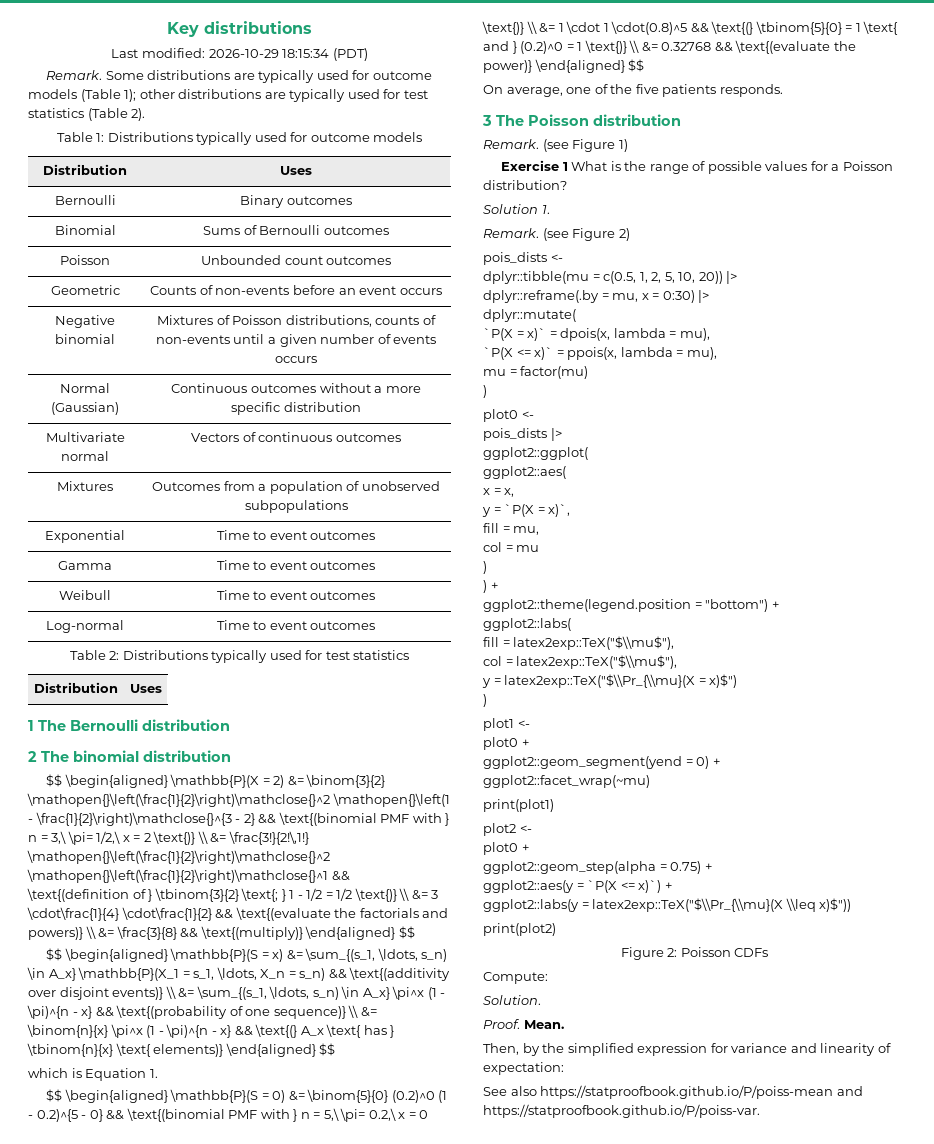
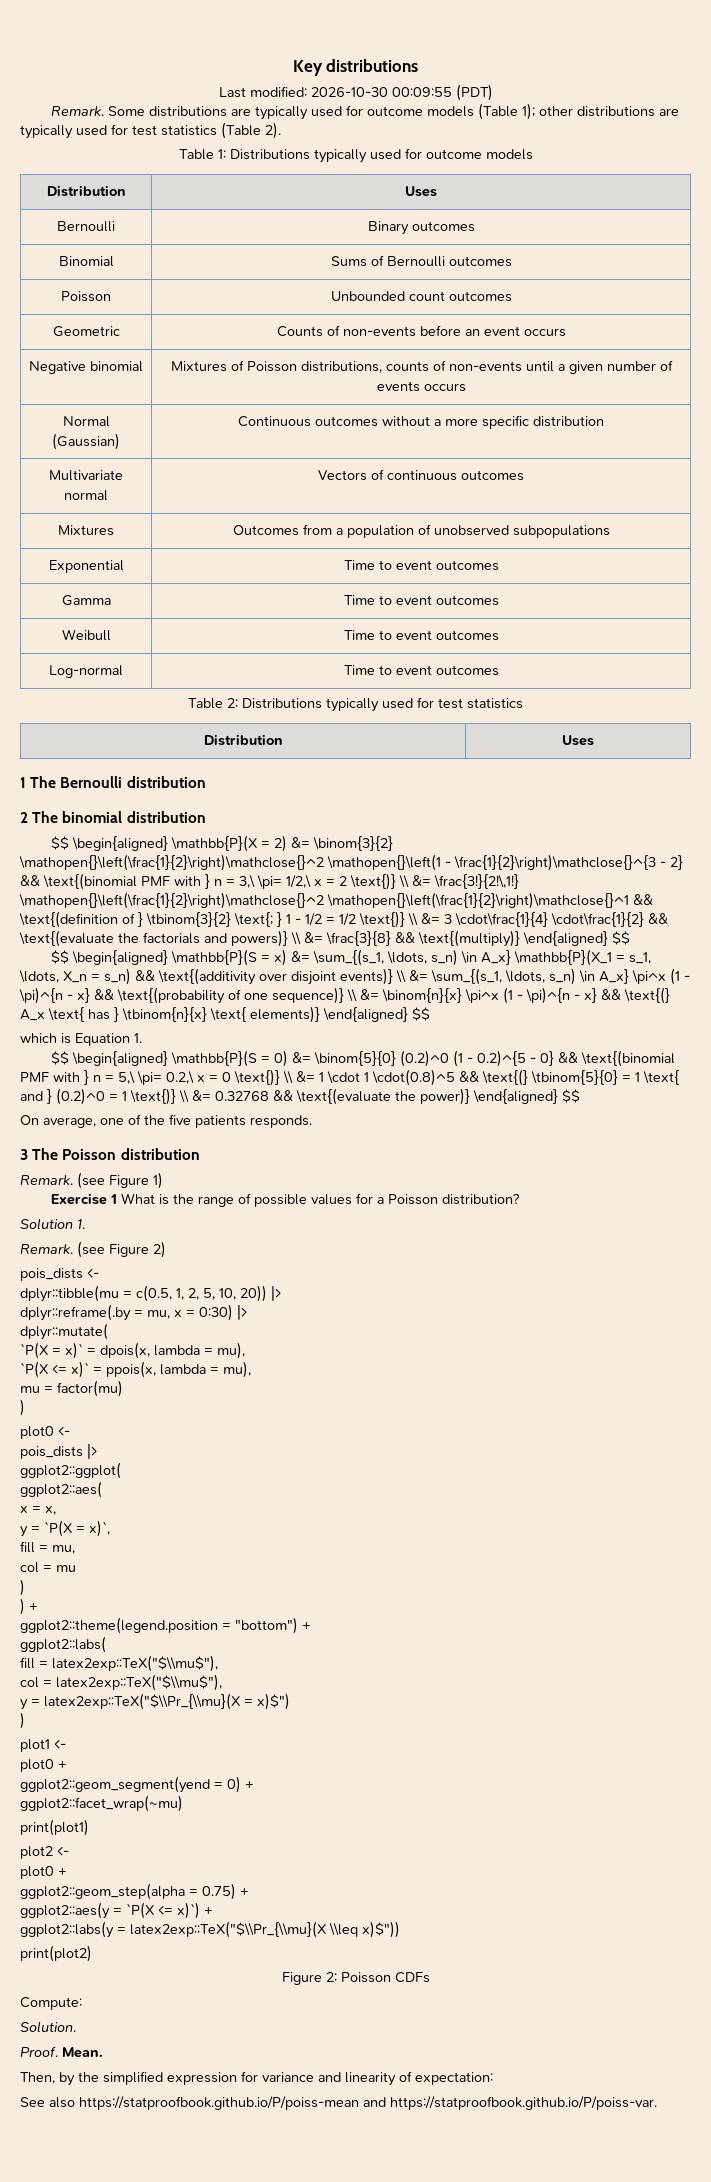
- Last modified: 2026-10-29 18:15:34 (PDT)
+ Last modified: 2026-10-30 00:09:55 (PDT)

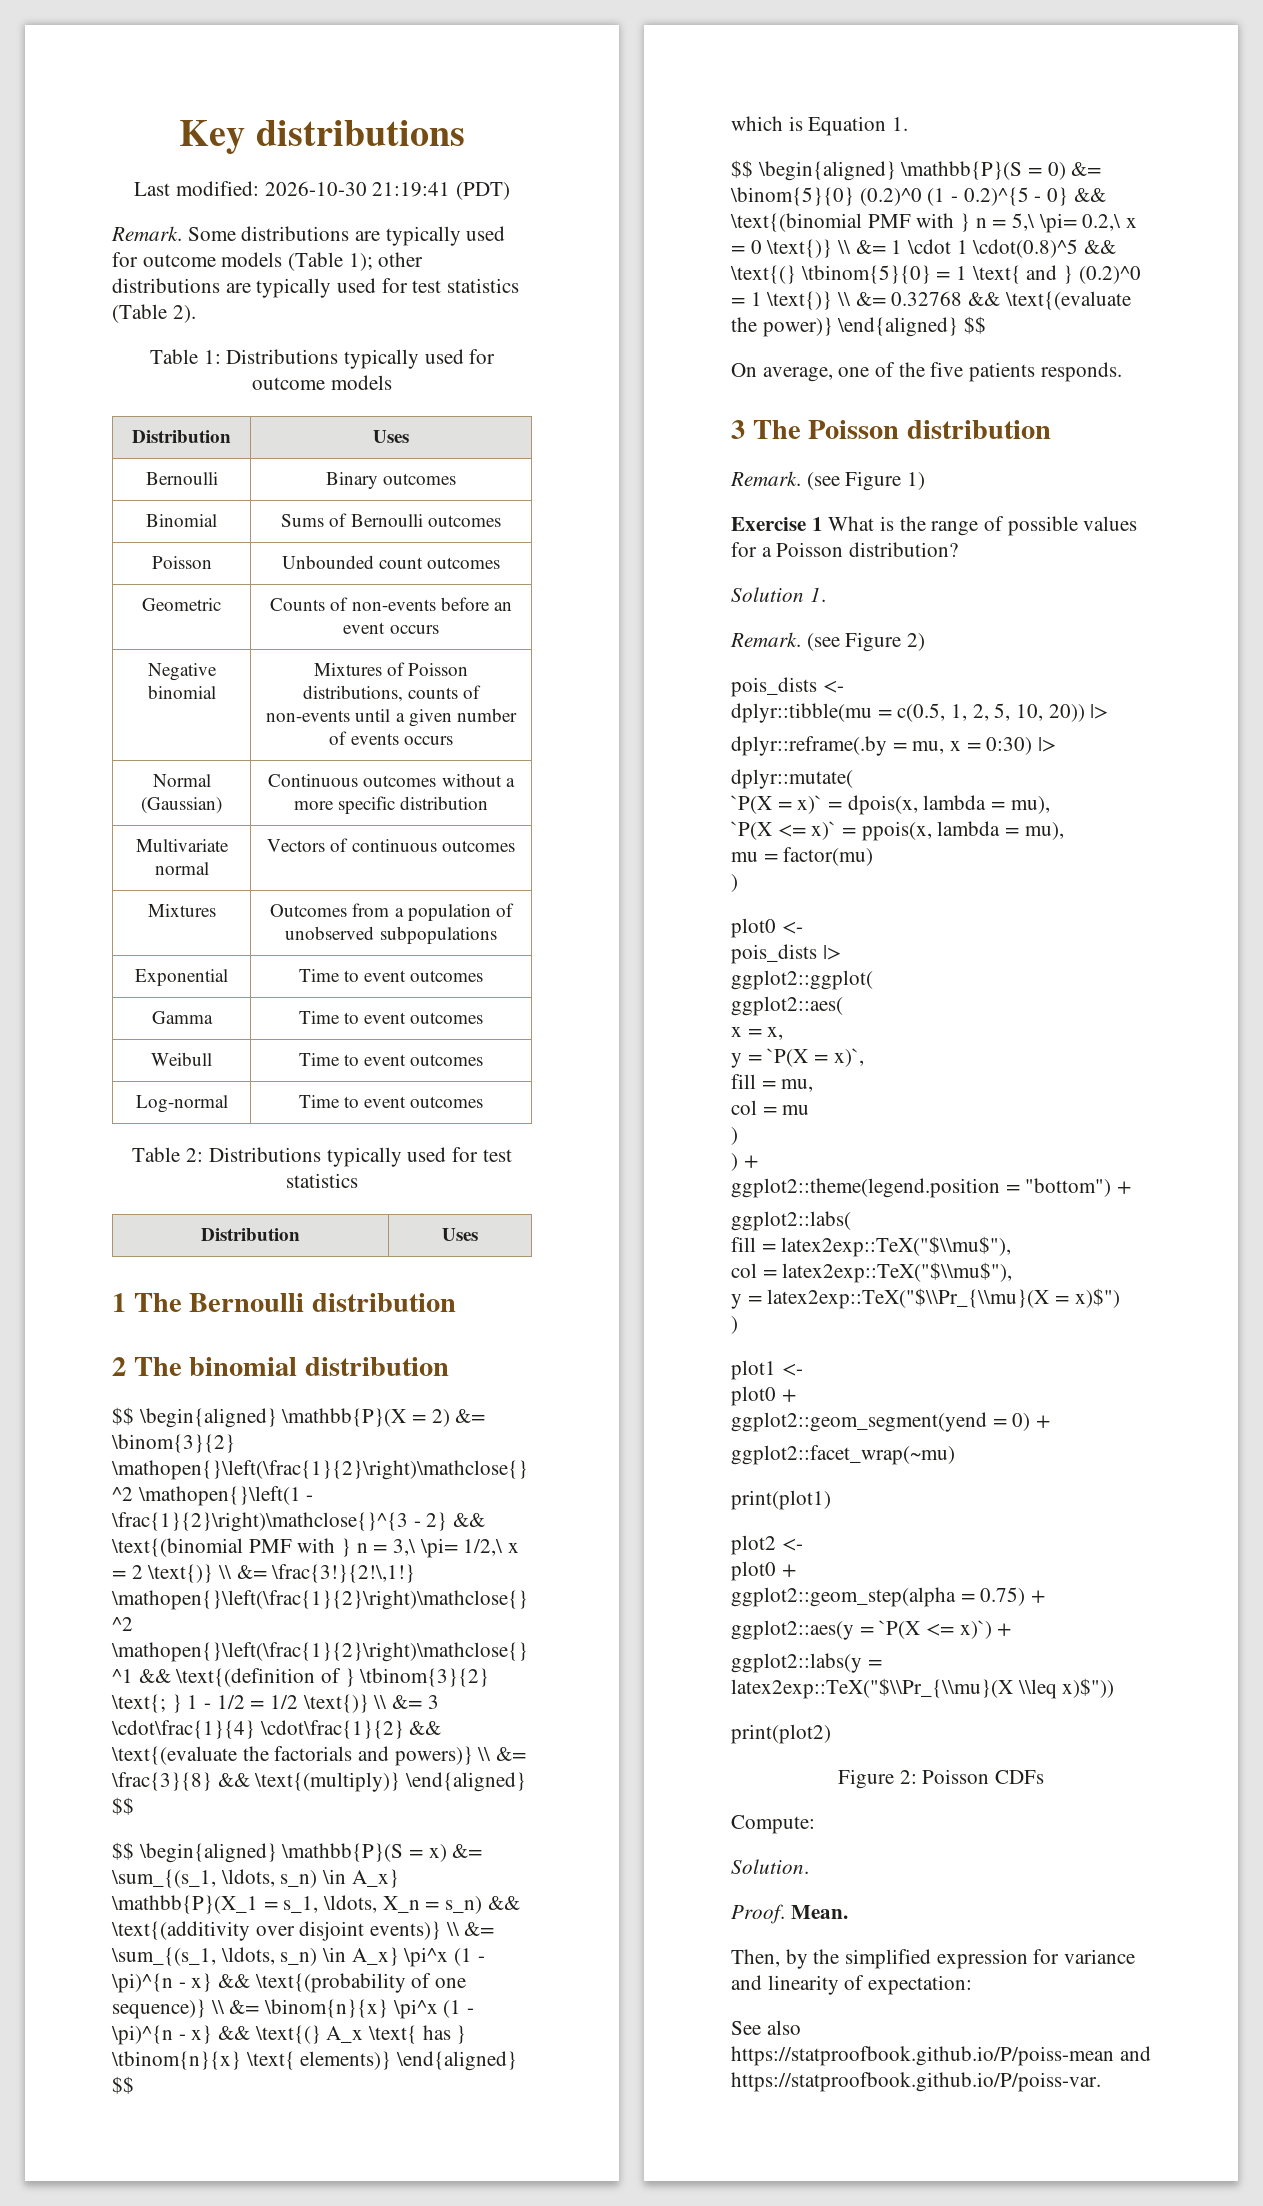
- Last modified: 2026-10-30 00:09:55 (PDT)
+ Last modified: 2026-10-30 21:19:41 (PDT)

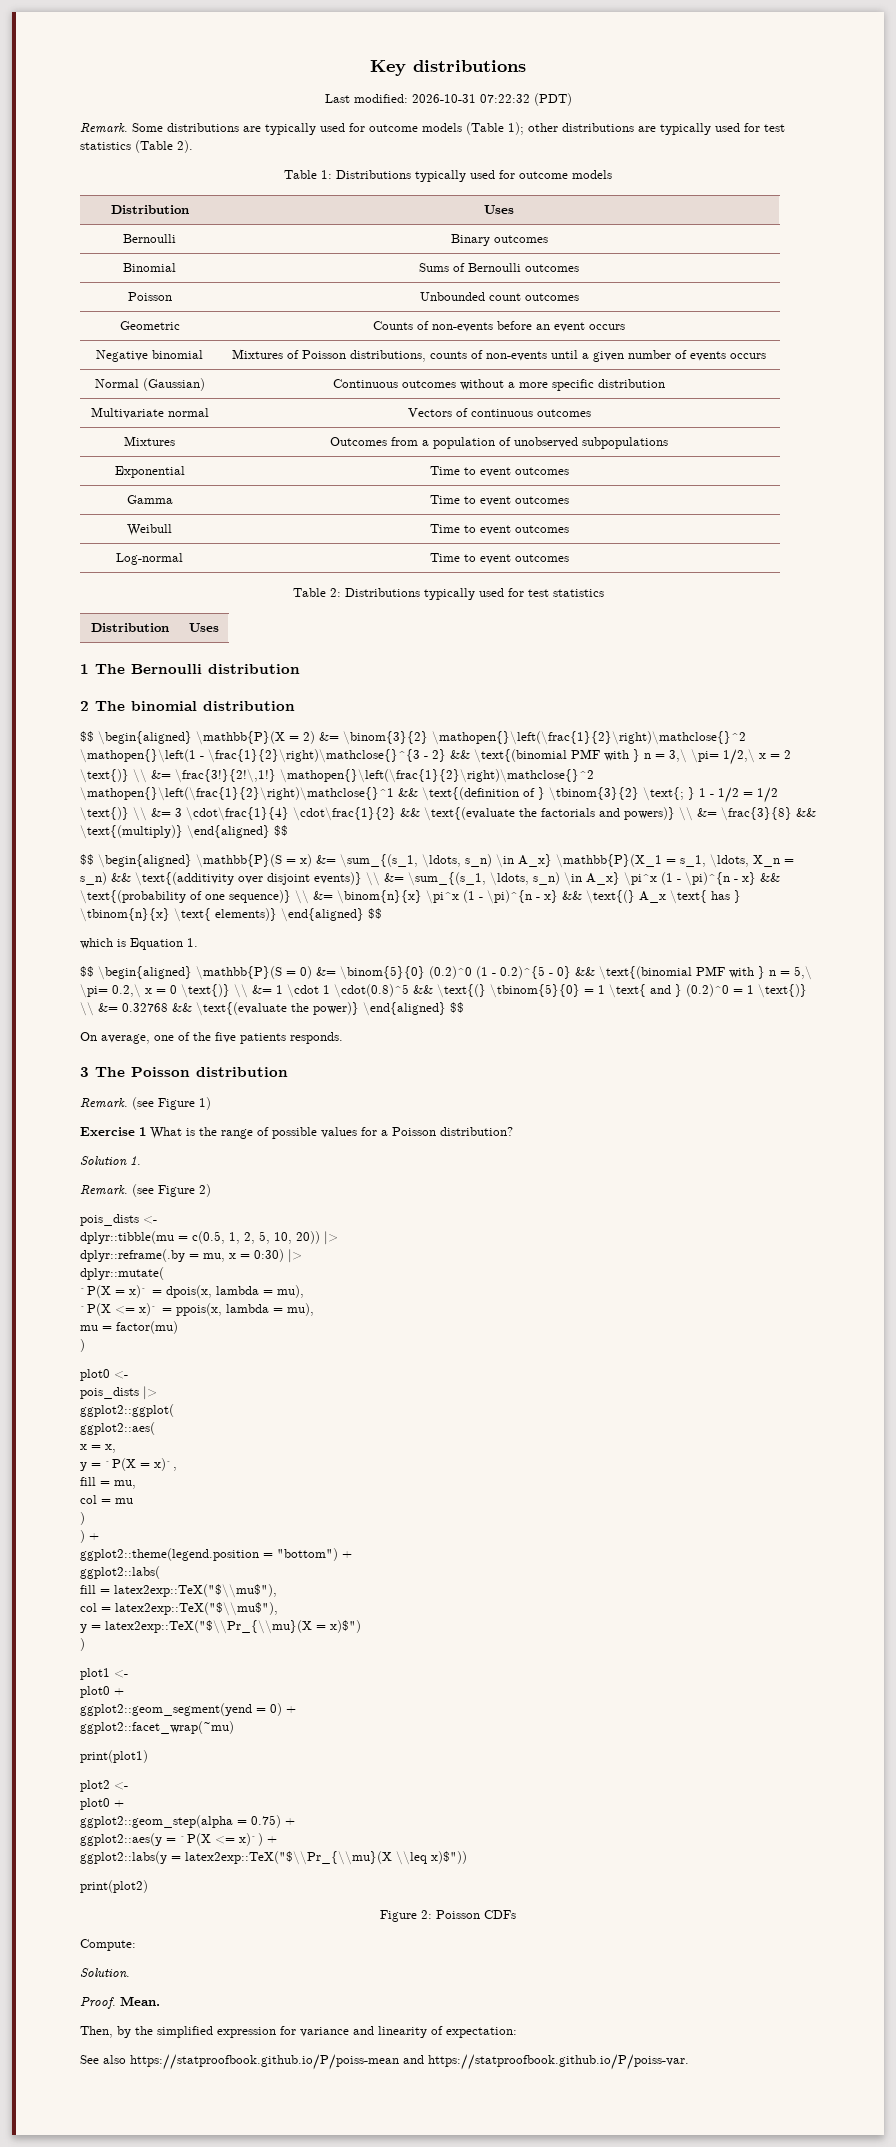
- Last modified: 2026-10-30 21:19:41 (PDT)
+ Last modified: 2026-10-31 07:22:32 (PDT)

